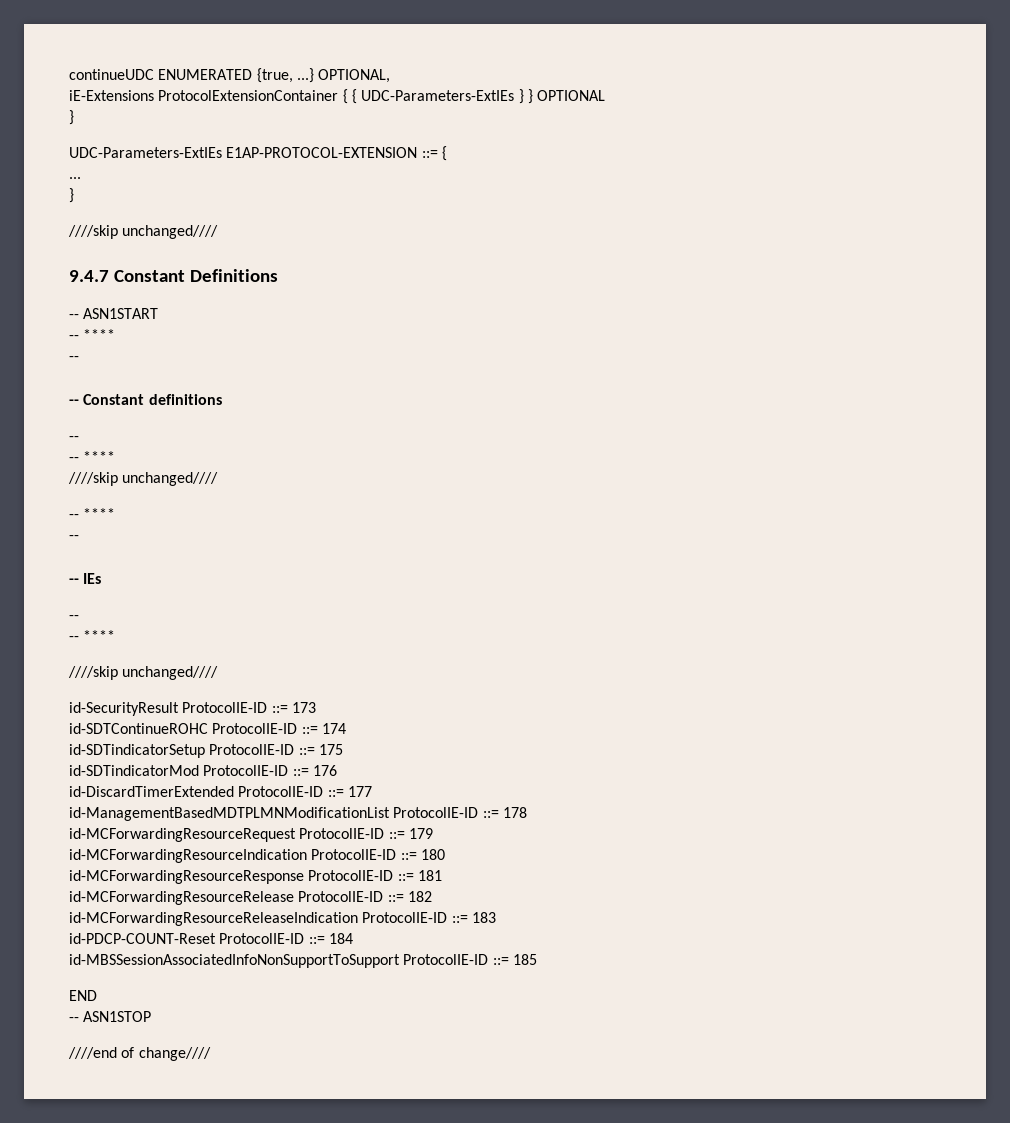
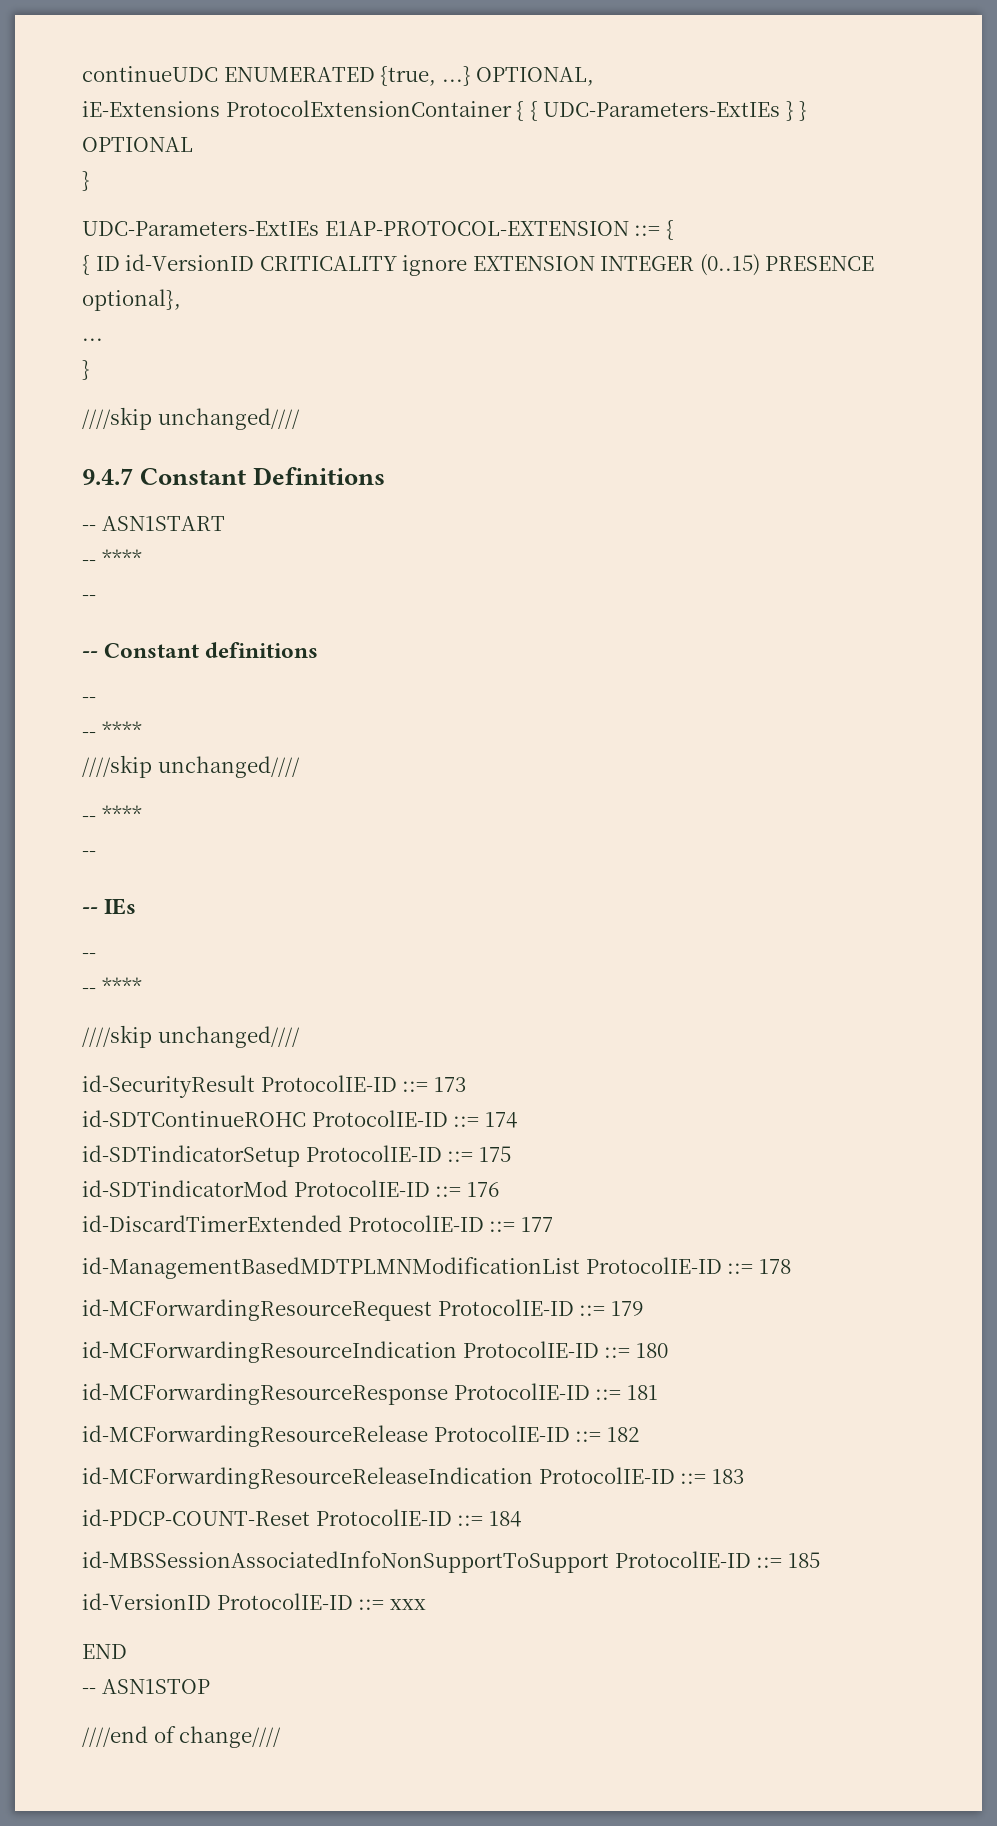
+ { ID id-VersionID CRITICALITY ignore EXTENSION INTEGER (0..15) PRESENCE optional},
+ id-VersionID ProtocolIE-ID ::= xxx

